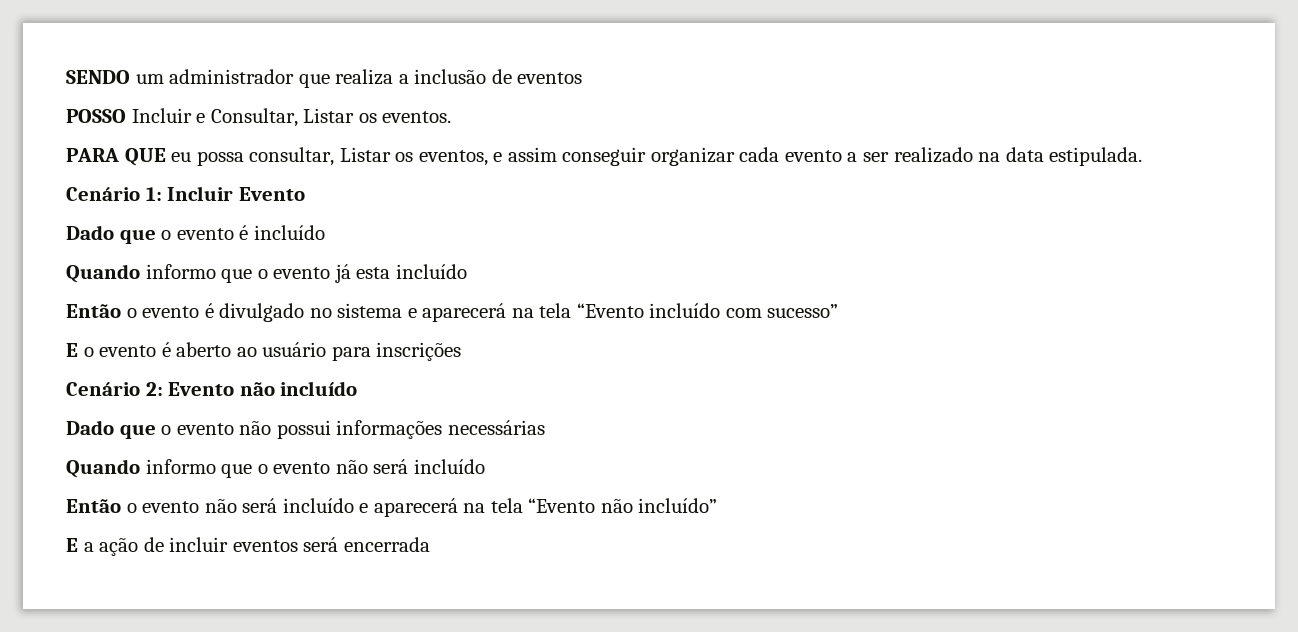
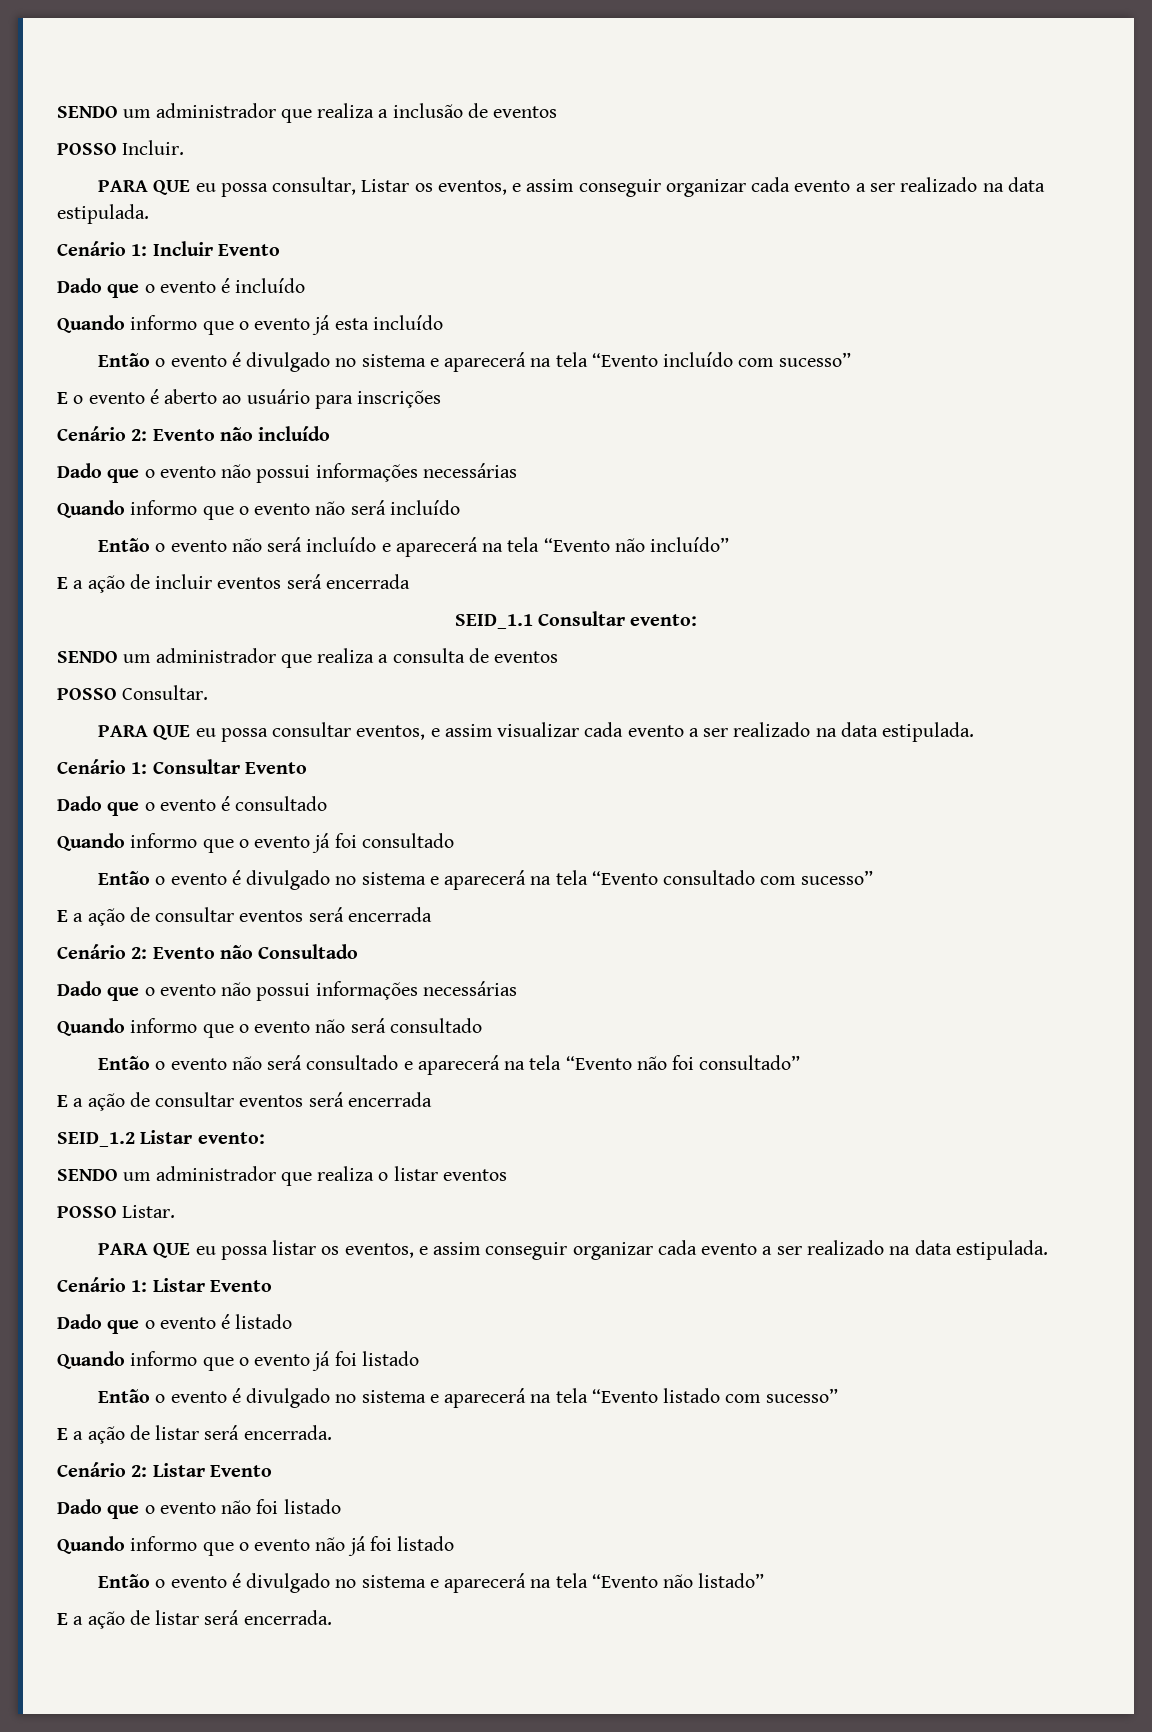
- POSSO Incluir e Consultar, Listar os eventos.
+ POSSO Incluir.
+ SEID_1.1 Consultar evento:
+ SENDO um administrador que realiza a consulta de eventos
+ POSSO Consultar.
+ PARA QUE eu possa consultar eventos, e assim visualizar cada evento a ser realizado na data estipulada.
+ Cenário 1: Consultar Evento
+ Dado que o evento é consultado
+ Quando informo que o evento já foi consultado
+ Então o evento é divulgado no sistema e aparecerá na tela “Evento consultado com sucesso”
+ E a ação de consultar eventos será encerrada
+ Cenário 2: Evento não Consultado
+ Dado que o evento não possui informações necessárias
+ Quando informo que o evento não será consultado
+ Então o evento não será consultado e aparecerá na tela “Evento não foi consultado”
+ E a ação de consultar eventos será encerrada
+ SEID_1.2 Listar evento:
+ SENDO um administrador que realiza o listar eventos
+ POSSO Listar.
+ PARA QUE eu possa listar os eventos, e assim conseguir organizar cada evento a ser realizado na data estipulada.
+ Cenário 1: Listar Evento
+ Dado que o evento é listado
+ Quando informo que o evento já foi listado
+ Então o evento é divulgado no sistema e aparecerá na tela “Evento listado com sucesso”
+ E a ação de listar será encerrada.
+ Cenário 2: Listar Evento
+ Dado que o evento não foi listado
+ Quando informo que o evento não já foi listado
+ Então o evento é divulgado no sistema e aparecerá na tela “Evento não listado”
+ E a ação de listar será encerrada.

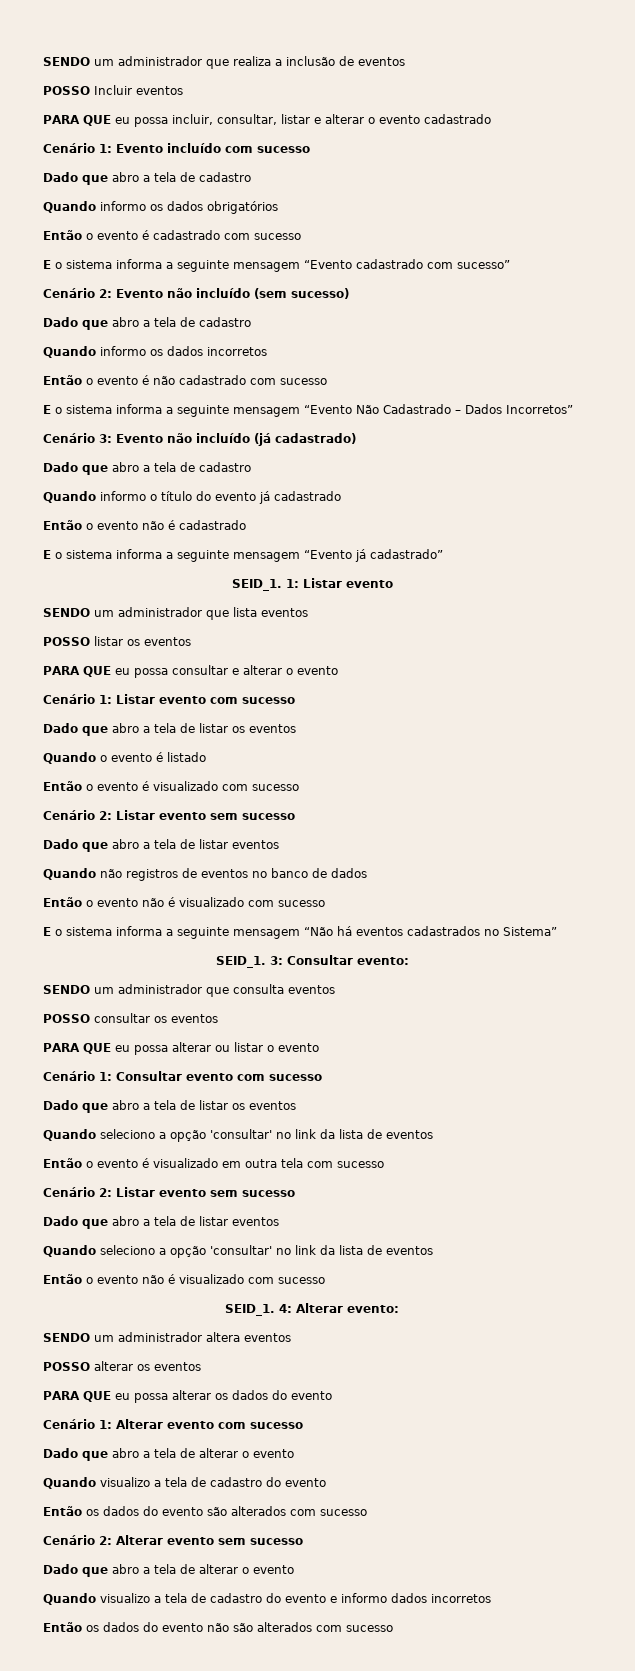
- POSSO Incluir.
- PARA QUE eu possa consultar, Listar os eventos, e assim conseguir organizar cada evento a ser realizado na data estipulada.
- Cenário 1: Incluir Evento
- Dado que o evento é incluído
- Quando informo que o evento já esta incluído
- Então o evento é divulgado no sistema e aparecerá na tela “Evento incluído com sucesso”
- E o evento é aberto ao usuário para inscrições
+ POSSO Incluir eventos
+ PARA QUE eu possa incluir, consultar, listar e alterar o evento cadastrado
+ Cenário 1: Evento incluído com sucesso
+ Dado que abro a tela de cadastro
+ Quando informo os dados obrigatórios
+ Então o evento é cadastrado com sucesso
+ E o sistema informa a seguinte mensagem “Evento cadastrado com sucesso”
- Cenário 2: Evento não incluído
- Dado que o evento não possui informações necessárias
- Quando informo que o evento não será incluído
- Então o evento não será incluído e aparecerá na tela “Evento não incluído”
- E a ação de incluir eventos será encerrada
- SEID_1.1 Consultar evento:
+ Cenário 2: Evento não incluído (sem sucesso)
+ Dado que abro a tela de cadastro
+ Quando informo os dados incorretos
+ Então o evento é não cadastrado com sucesso
+ E o sistema informa a seguinte mensagem “Evento Não Cadastrado – Dados Incorretos”
+ Cenário 3: Evento não incluído (já cadastrado)
+ Dado que abro a tela de cadastro
+ Quando informo o título do evento já cadastrado
+ Então o evento não é cadastrado
+ E o sistema informa a seguinte mensagem “Evento já cadastrado”
+ SEID_1. 1: Listar evento
+ SENDO um administrador que lista eventos
+ POSSO listar os eventos
+ PARA QUE eu possa consultar e alterar o evento
+ Cenário 1: Listar evento com sucesso
+ Dado que abro a tela de listar os eventos
+ Quando o evento é listado
+ Então o evento é visualizado com sucesso
+ Cenário 2: Listar evento sem sucesso
+ Dado que abro a tela de listar eventos
+ Quando não registros de eventos no banco de dados
+ Então o evento não é visualizado com sucesso
+ E o sistema informa a seguinte mensagem “Não há eventos cadastrados no Sistema”
+ SEID_1. 3: Consultar evento:
- SENDO um administrador que realiza a consulta de eventos
- POSSO Consultar.
- PARA QUE eu possa consultar eventos, e assim visualizar cada evento a ser realizado na data estipulada.
+ SENDO um administrador que consulta eventos
+ POSSO consultar os eventos
+ PARA QUE eu possa alterar ou listar o evento
- Cenário 1: Consultar Evento
- Dado que o evento é consultado
- Quando informo que o evento já foi consultado
- Então o evento é divulgado no sistema e aparecerá na tela “Evento consultado com sucesso”
- E a ação de consultar eventos será encerrada
- Cenário 2: Evento não Consultado
- Dado que o evento não possui informações necessárias
- Quando informo que o evento não será consultado
- Então o evento não será consultado e aparecerá na tela “Evento não foi consultado”
- E a ação de consultar eventos será encerrada
- SEID_1.2 Listar evento:
- SENDO um administrador que realiza o listar eventos
- POSSO Listar.
- PARA QUE eu possa listar os eventos, e assim conseguir organizar cada evento a ser realizado na data estipulada.
- Cenário 1: Listar Evento
- Dado que o evento é listado
- Quando informo que o evento já foi listado
- Então o evento é divulgado no sistema e aparecerá na tela “Evento listado com sucesso”
- E a ação de listar será encerrada.
- Cenário 2: Listar Evento
- Dado que o evento não foi listado
- Quando informo que o evento não já foi listado
- Então o evento é divulgado no sistema e aparecerá na tela “Evento não listado”
- E a ação de listar será encerrada.
+ Cenário 1: Consultar evento com sucesso
+ Dado que abro a tela de listar os eventos
+ Quando seleciono a opção 'consultar' no link da lista de eventos
+ Então o evento é visualizado em outra tela com sucesso
+ Cenário 2: Listar evento sem sucesso
+ Dado que abro a tela de listar eventos
+ Quando seleciono a opção 'consultar' no link da lista de eventos
+ Então o evento não é visualizado com sucesso
+ SEID_1. 4: Alterar evento:
+ SENDO um administrador altera eventos
+ POSSO alterar os eventos
+ PARA QUE eu possa alterar os dados do evento
+ Cenário 1: Alterar evento com sucesso
+ Dado que abro a tela de alterar o evento
+ Quando visualizo a tela de cadastro do evento
+ Então os dados do evento são alterados com sucesso
+ Cenário 2: Alterar evento sem sucesso
+ Dado que abro a tela de alterar o evento
+ Quando visualizo a tela de cadastro do evento e informo dados incorretos
+ Então os dados do evento não são alterados com sucesso

